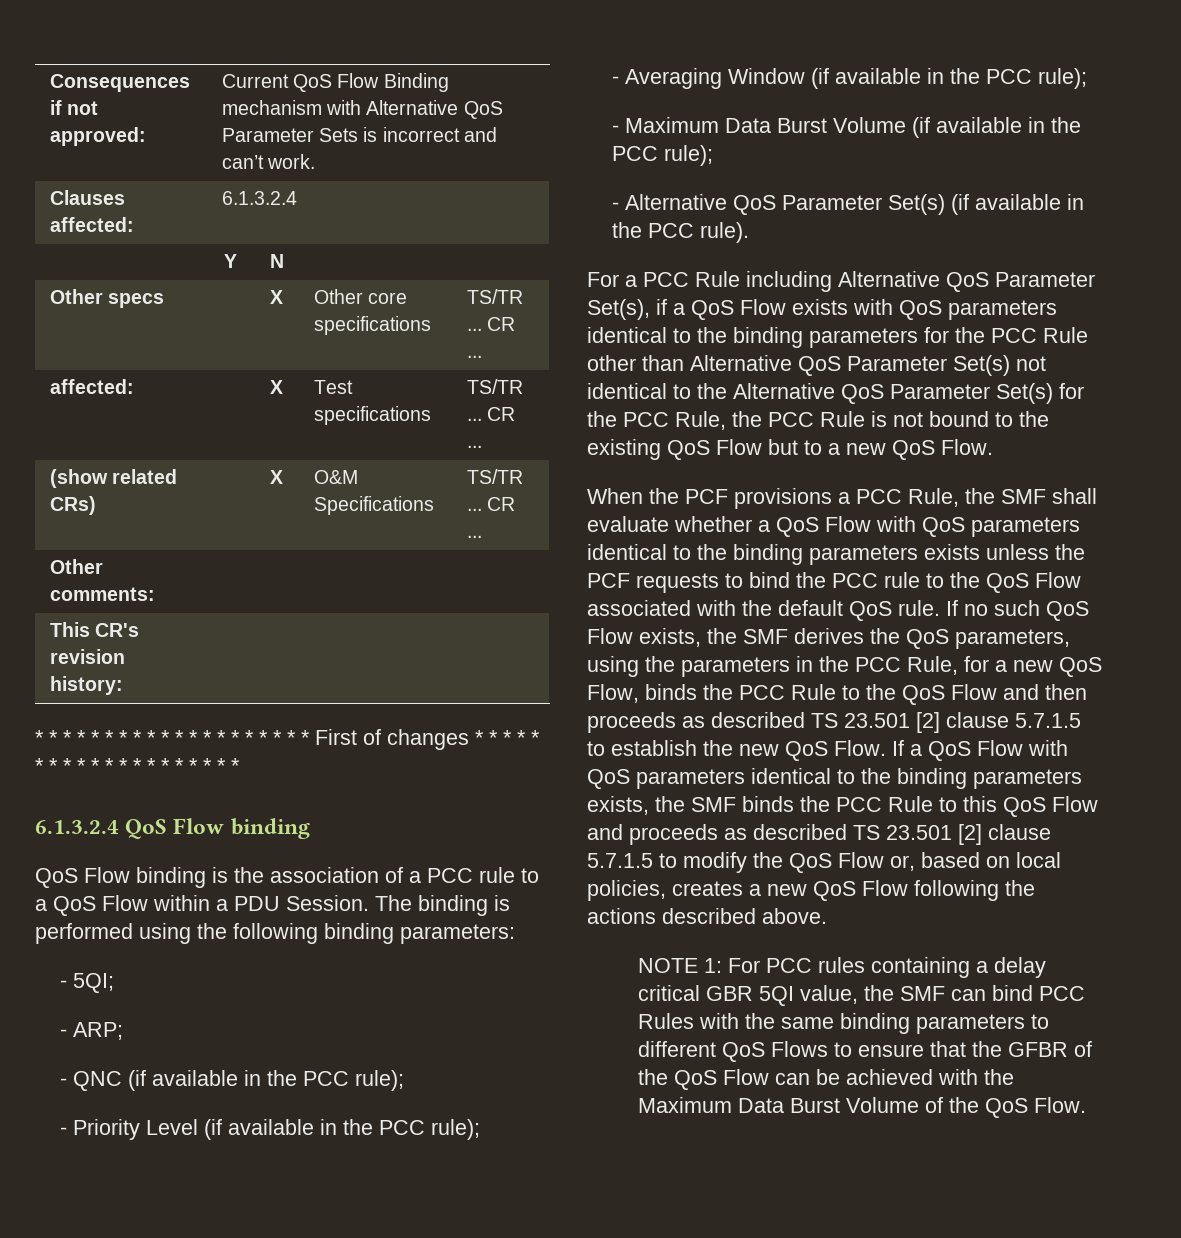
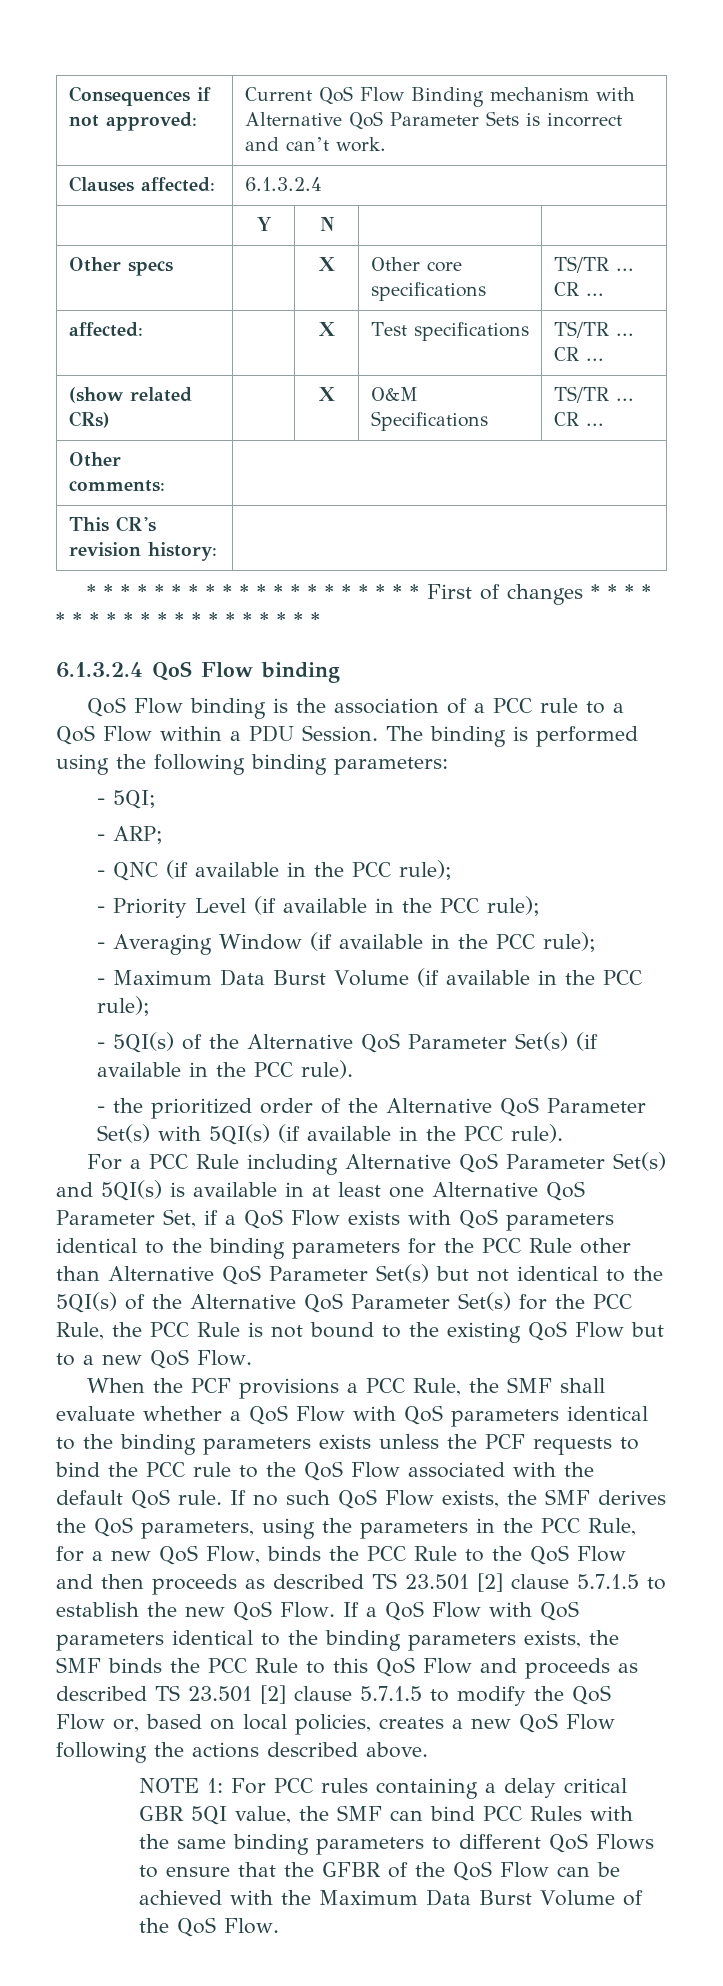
- - Alternative QoS Parameter Set(s) (if available in the PCC rule).
+ - 5QI(s) of the Alternative QoS Parameter Set(s) (if available in the PCC rule).
+ - the prioritized order of the Alternative QoS Parameter Set(s) with 5QI(s) (if available in the PCC rule).
- For a PCC Rule including Alternative QoS Parameter Set(s), if a QoS Flow exists with QoS parameters identical to the binding parameters for the PCC Rule other than Alternative QoS Parameter Set(s) not identical to the Alternative QoS Parameter Set(s) for the PCC Rule, the PCC Rule is not bound to the existing QoS Flow but to a new QoS Flow.
+ For a PCC Rule including Alternative QoS Parameter Set(s) and 5QI(s) is available in at least one Alternative QoS Parameter Set, if a QoS Flow exists with QoS parameters identical to the binding parameters for the PCC Rule other than Alternative QoS Parameter Set(s) but not identical to the 5QI(s) of the Alternative QoS Parameter Set(s) for the PCC Rule, the PCC Rule is not bound to the existing QoS Flow but to a new QoS Flow.

